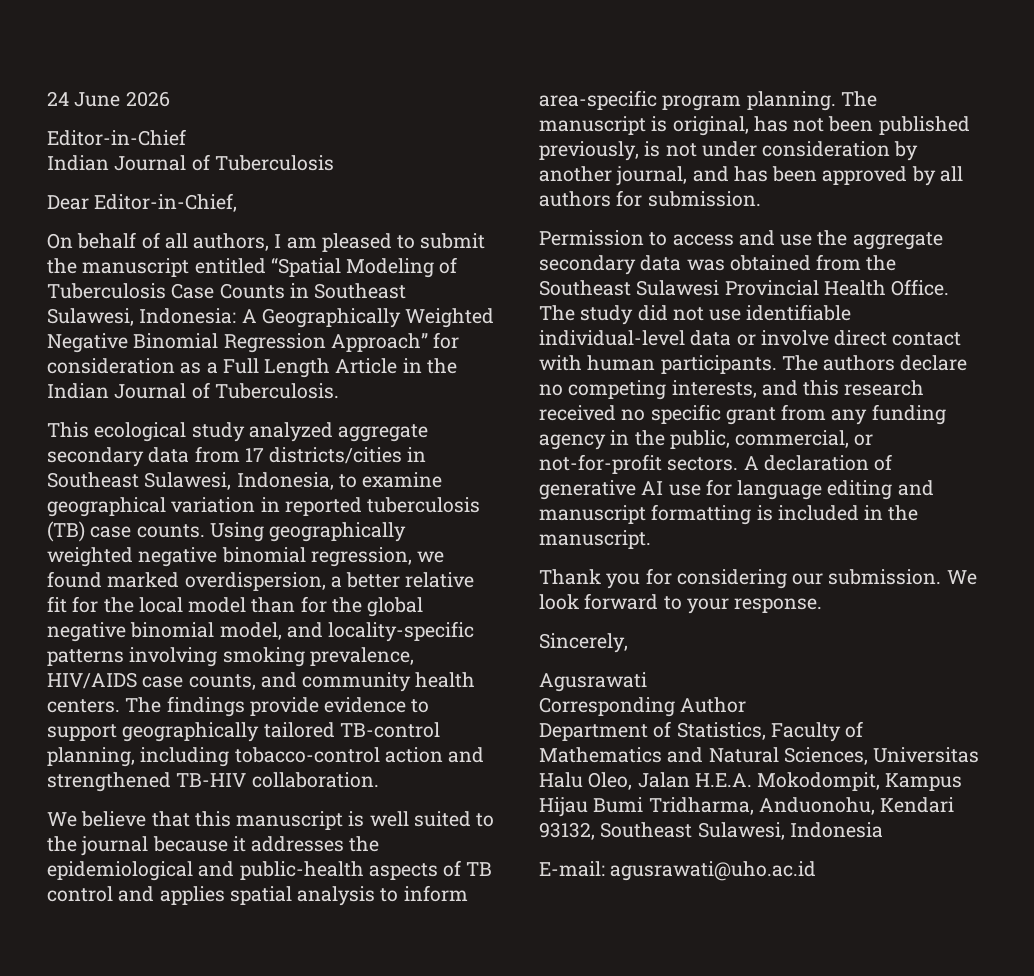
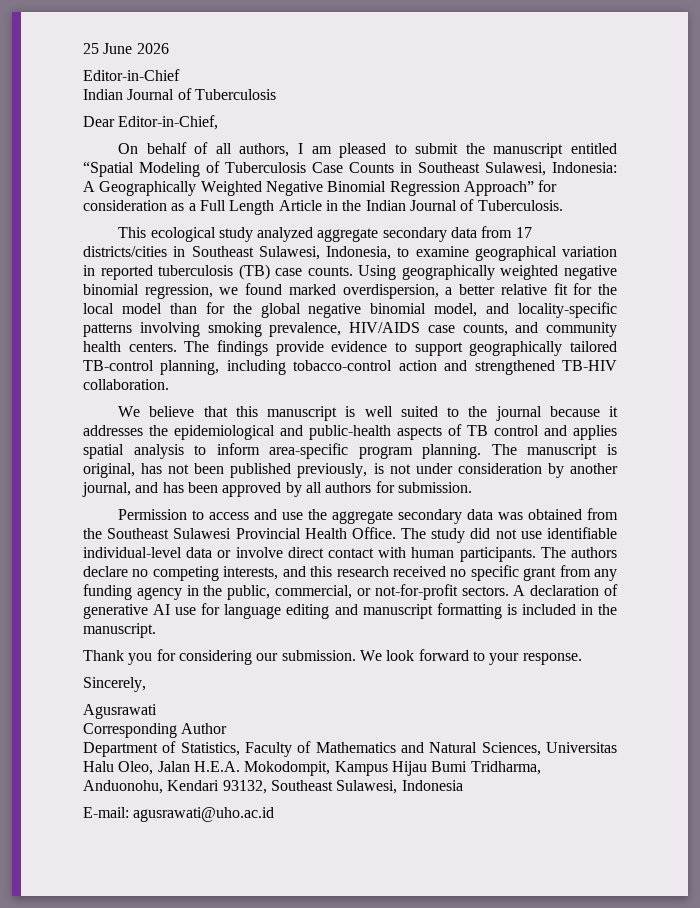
- 24 June 2026
+ 25 June 2026

